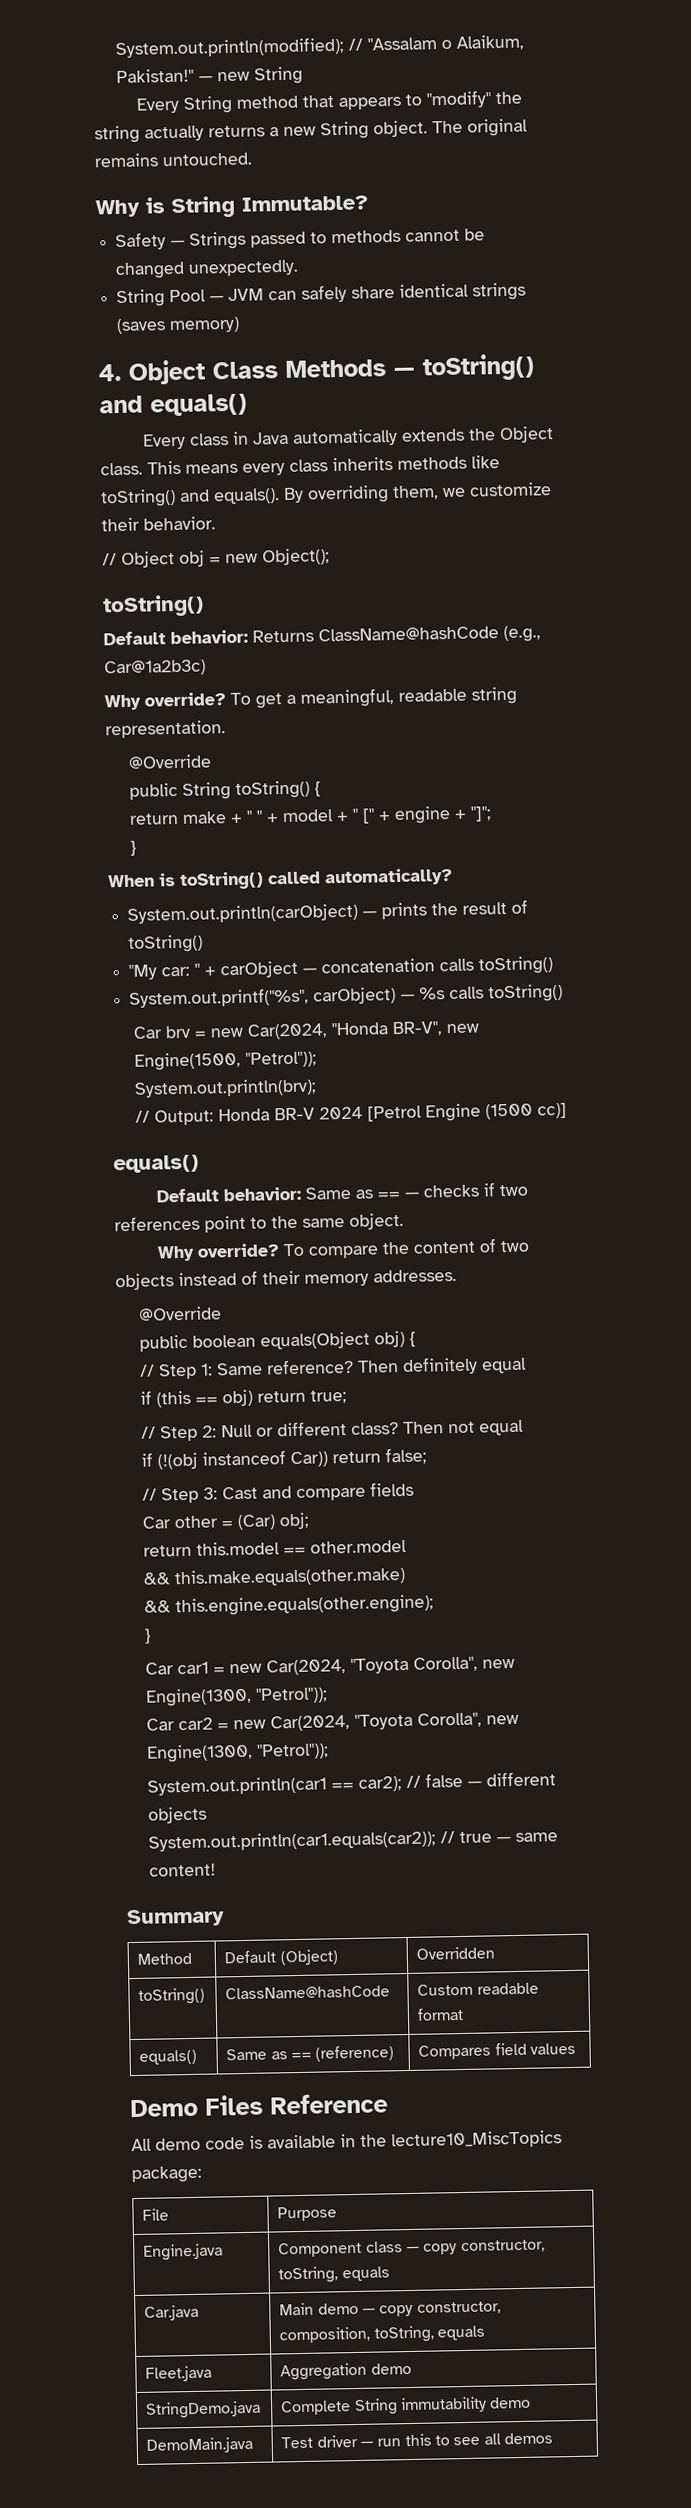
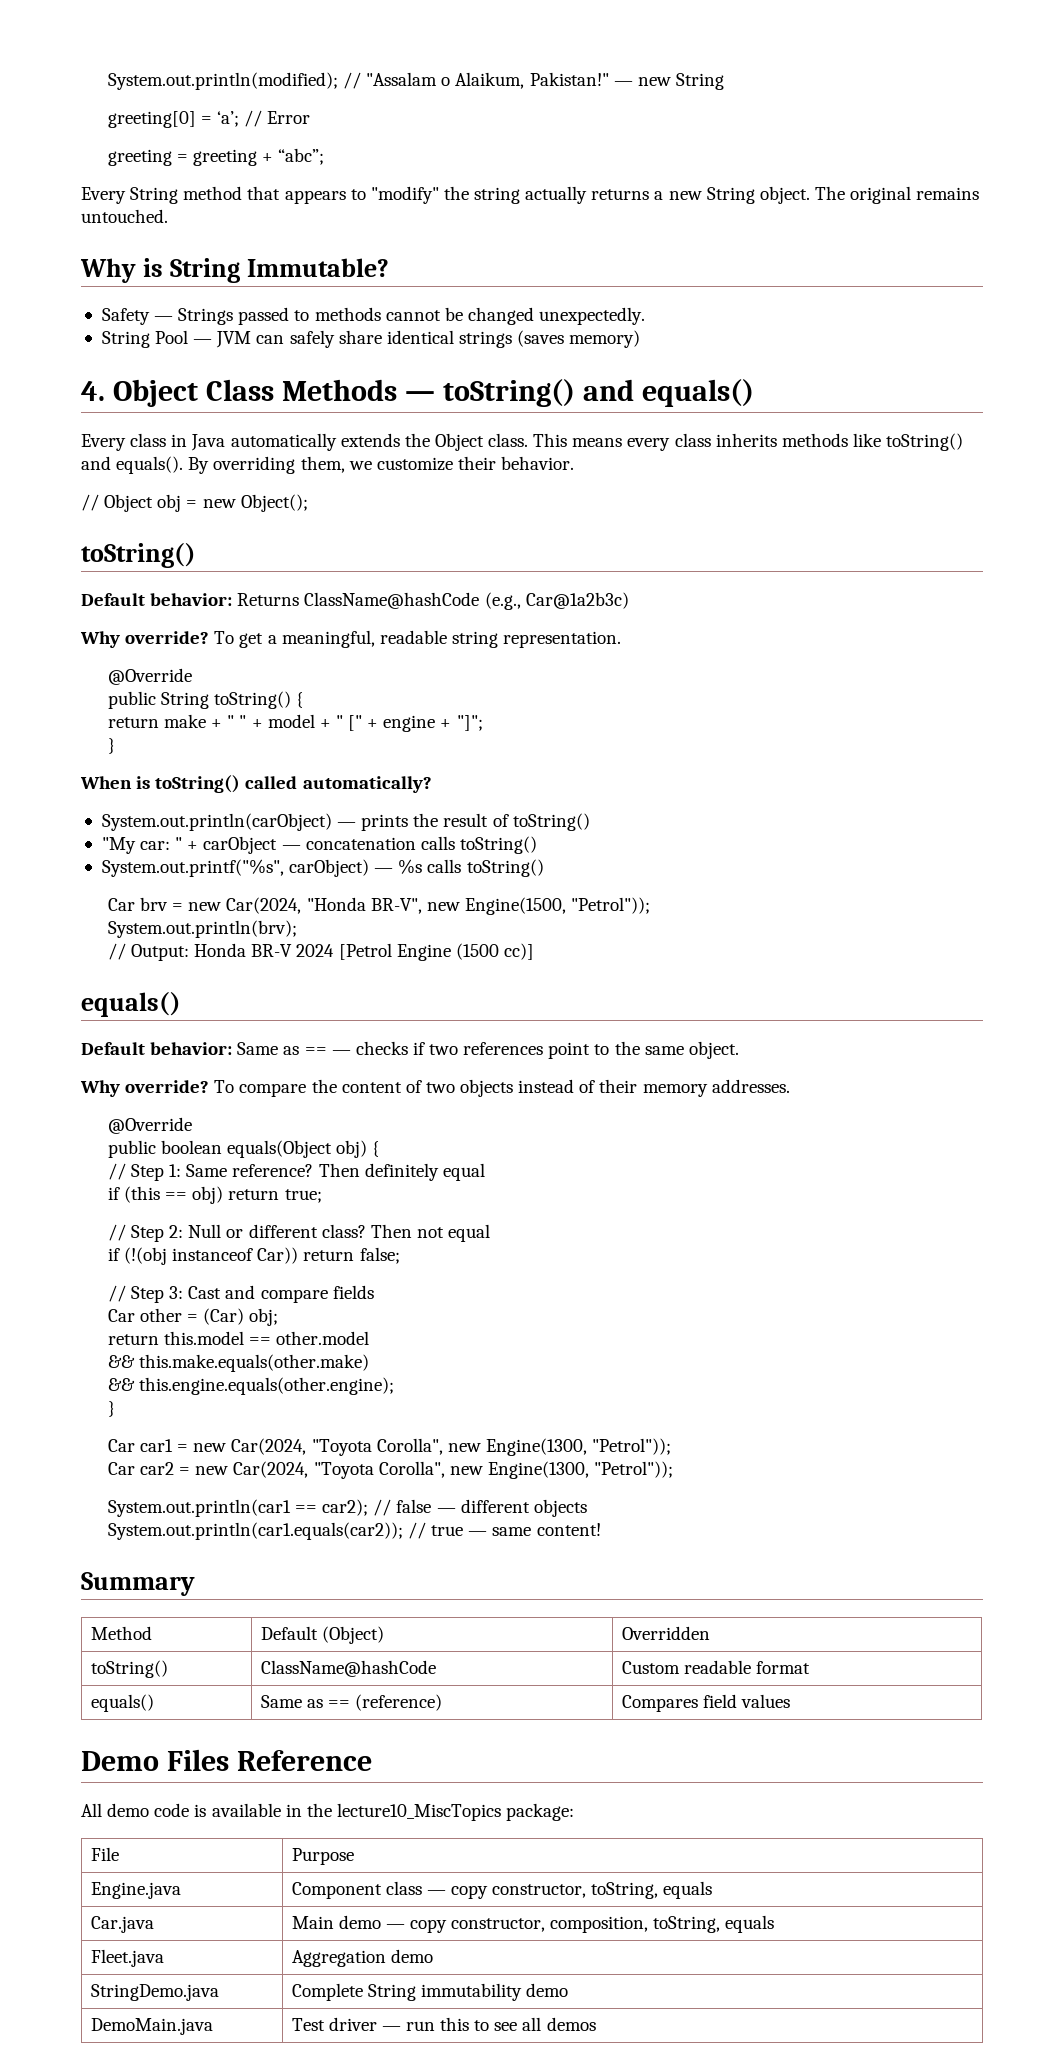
+ greeting[0] = ‘a’; // Error
+ greeting = greeting + “abc”;

